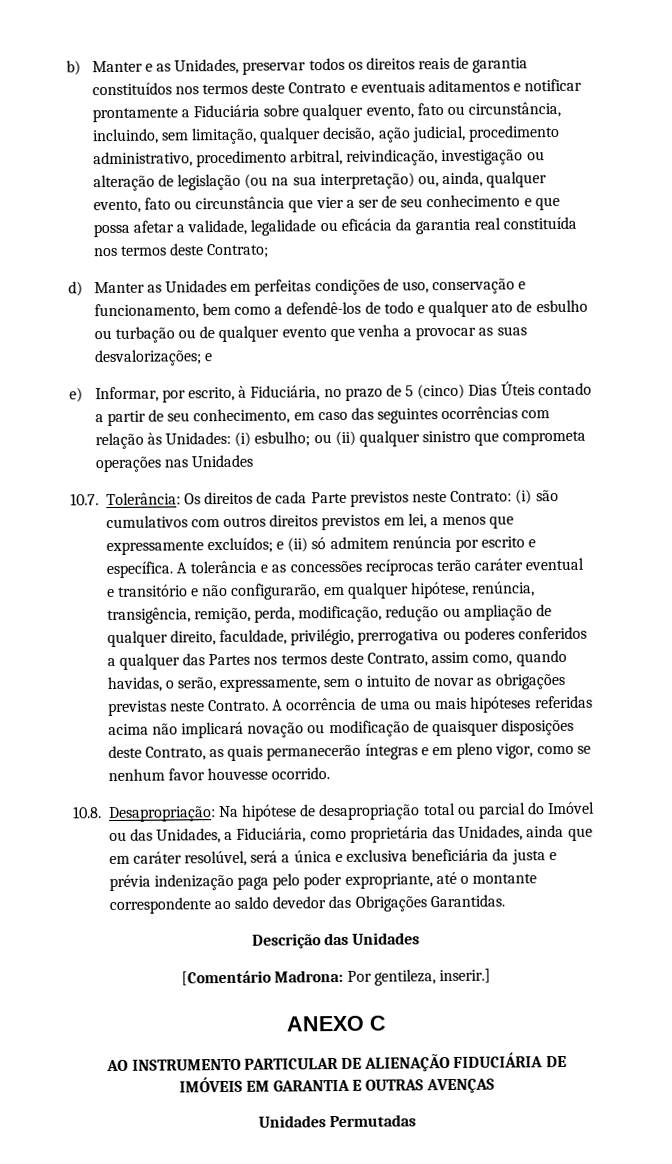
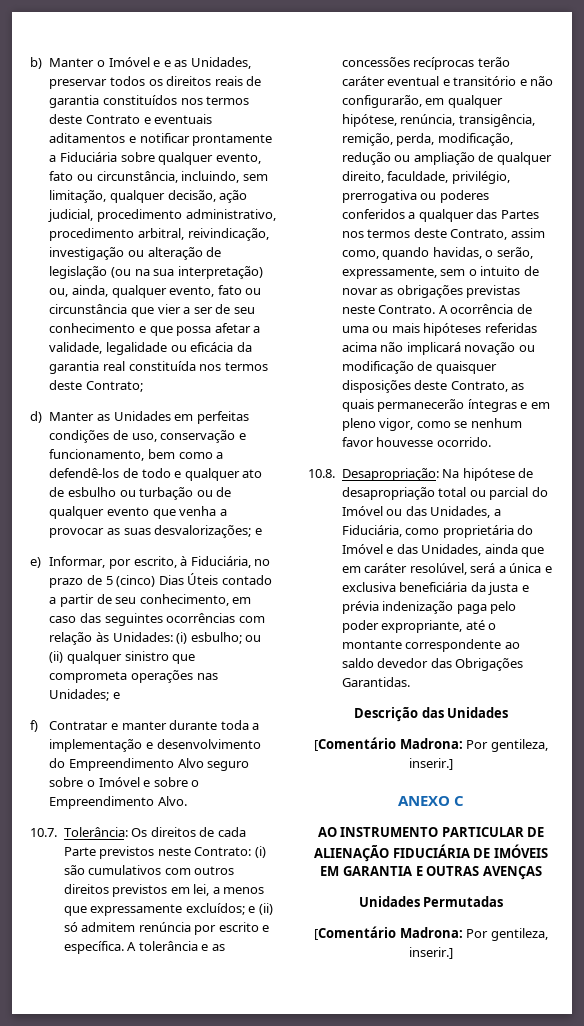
- b) Manter e as Unidades, preservar todos os direitos reais de garantia constituídos nos termos deste Contrato e eventuais aditamentos e notificar prontamente a Fiduciária sobre qualquer evento, fato ou circunstância, incluindo, sem limitação, qualquer decisão, ação judicial, procedimento administrativo, procedimento arbitral, reivindicação, investigação ou alteração de legislação (ou na sua interpretação) ou, ainda, qualquer evento, fato ou circunstância que vier a ser de seu conhecimento e que possa afetar a validade, legalidade ou eficácia da garantia real constituída nos termos deste Contrato;
+ b) Manter o Imóvel e e as Unidades, preservar todos os direitos reais de garantia constituídos nos termos deste Contrato e eventuais aditamentos e notificar prontamente a Fiduciária sobre qualquer evento, fato ou circunstância, incluindo, sem limitação, qualquer decisão, ação judicial, procedimento administrativo, procedimento arbitral, reivindicação, investigação ou alteração de legislação (ou na sua interpretação) ou, ainda, qualquer evento, fato ou circunstância que vier a ser de seu conhecimento e que possa afetar a validade, legalidade ou eficácia da garantia real constituída nos termos deste Contrato;
- e) Informar, por escrito, à Fiduciária, no prazo de 5 (cinco) Dias Úteis contado a partir de seu conhecimento, em caso das seguintes ocorrências com relação às Unidades: (i) esbulho; ou (ii) qualquer sinistro que comprometa operações nas Unidades
+ e) Informar, por escrito, à Fiduciária, no prazo de 5 (cinco) Dias Úteis contado a partir de seu conhecimento, em caso das seguintes ocorrências com relação às Unidades: (i) esbulho; ou (ii) qualquer sinistro que comprometa operações nas Unidades; e
+ f) Contratar e manter durante toda a implementação e desenvolvimento do Empreendimento Alvo seguro sobre o Imóvel e sobre o Empreendimento Alvo.
- 10.8. Desapropriação: Na hipótese de desapropriação total ou parcial do Imóvel ou das Unidades, a Fiduciária, como proprietária das Unidades, ainda que em caráter resolúvel, será a única e exclusiva beneficiária da justa e prévia indenização paga pelo poder expropriante, até o montante correspondente ao saldo devedor das Obrigações Garantidas.
+ 10.8. Desapropriação: Na hipótese de desapropriação total ou parcial do Imóvel ou das Unidades, a Fiduciária, como proprietária do Imóvel e das Unidades, ainda que em caráter resolúvel, será a única e exclusiva beneficiária da justa e prévia indenização paga pelo poder expropriante, até o montante correspondente ao saldo devedor das Obrigações Garantidas.
  Unidades Permutadas
+ [Comentário Madrona: Por gentileza, inserir.]

